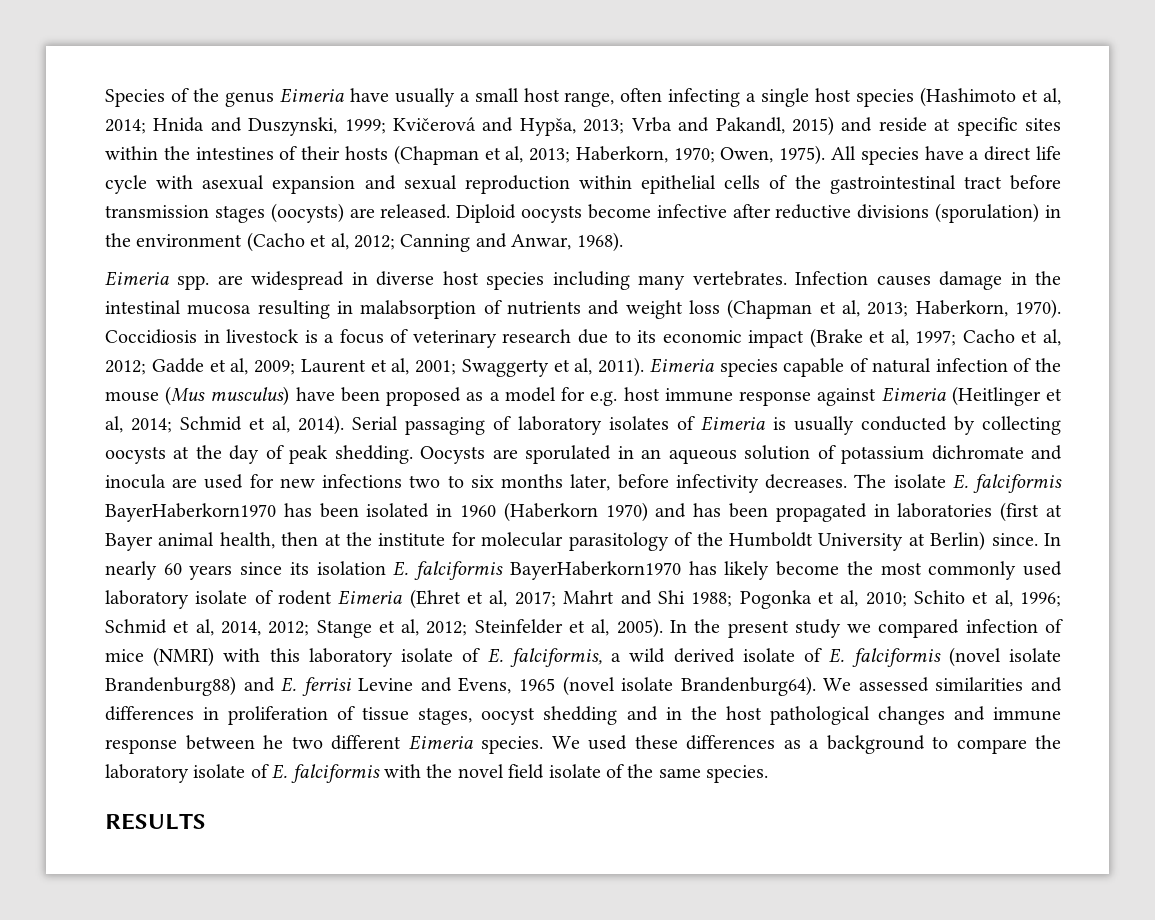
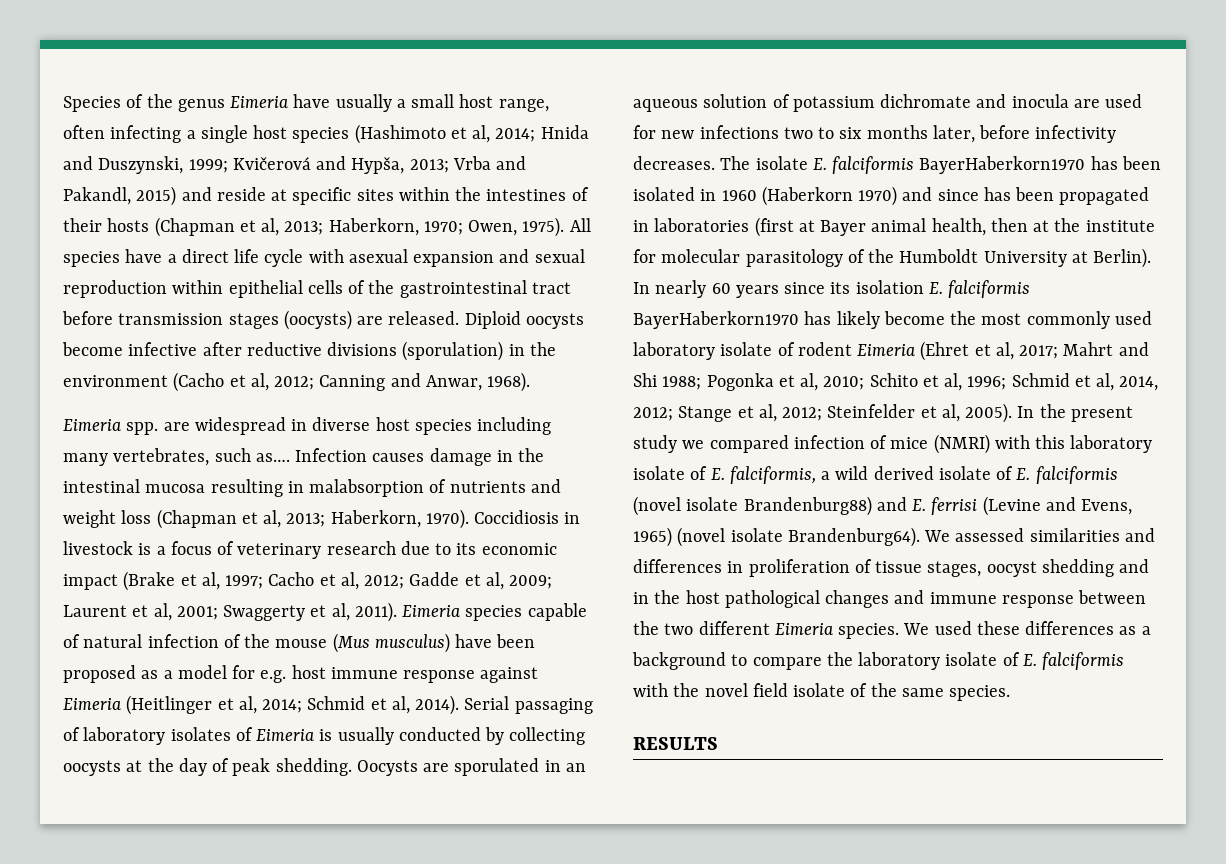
- Eimeria spp. are widespread in diverse host species including many vertebrates.
+ Eimeria spp. are widespread in diverse host species including many vertebrates, such as….
- The isolate E. falciformis BayerHaberkorn1970 has been isolated in 1960 (Haberkorn 1970) and has been propagated in laboratories (first at Bayer animal health, then at the institute for molecular parasitology of the Humboldt University at Berlin) since.
+ The isolate E. falciformis BayerHaberkorn1970 has been isolated in 1960 (Haberkorn 1970) and since has been propagated in laboratories (first at Bayer animal health, then at the institute for molecular parasitology of the Humboldt University at Berlin).
- In the present study we compared infection of mice (NMRI) with this laboratory isolate of E. falciformis, a wild derived isolate of E. falciformis (novel isolate Brandenburg88) and E. ferrisi Levine and Evens, 1965 (novel isolate Brandenburg64).
+ In the present study we compared infection of mice (NMRI) with this laboratory isolate of E. falciformis, a wild derived isolate of E. falciformis (novel isolate Brandenburg88) and E. ferrisi (Levine and Evens, 1965) (novel isolate Brandenburg64).
- We assessed similarities and differences in proliferation of tissue stages, oocyst shedding and in the host pathological changes and immune response between he two different Eimeria species.
+ We assessed similarities and differences in proliferation of tissue stages, oocyst shedding and in the host pathological changes and immune response between the two different Eimeria species.

